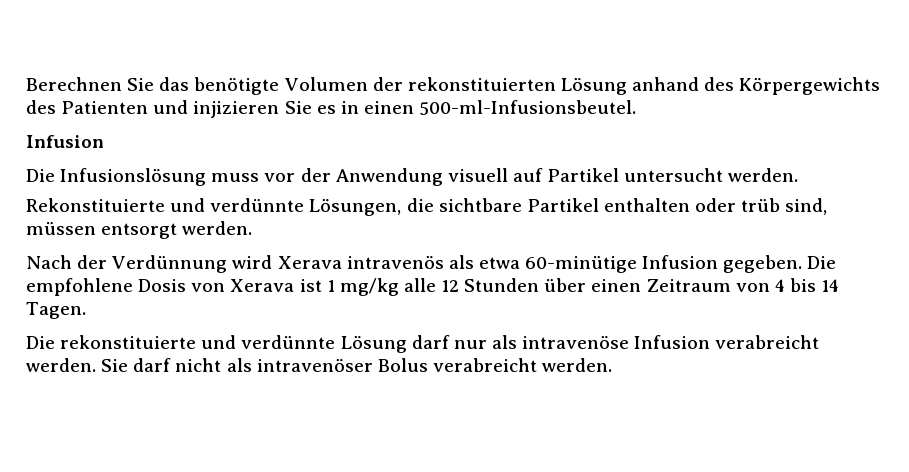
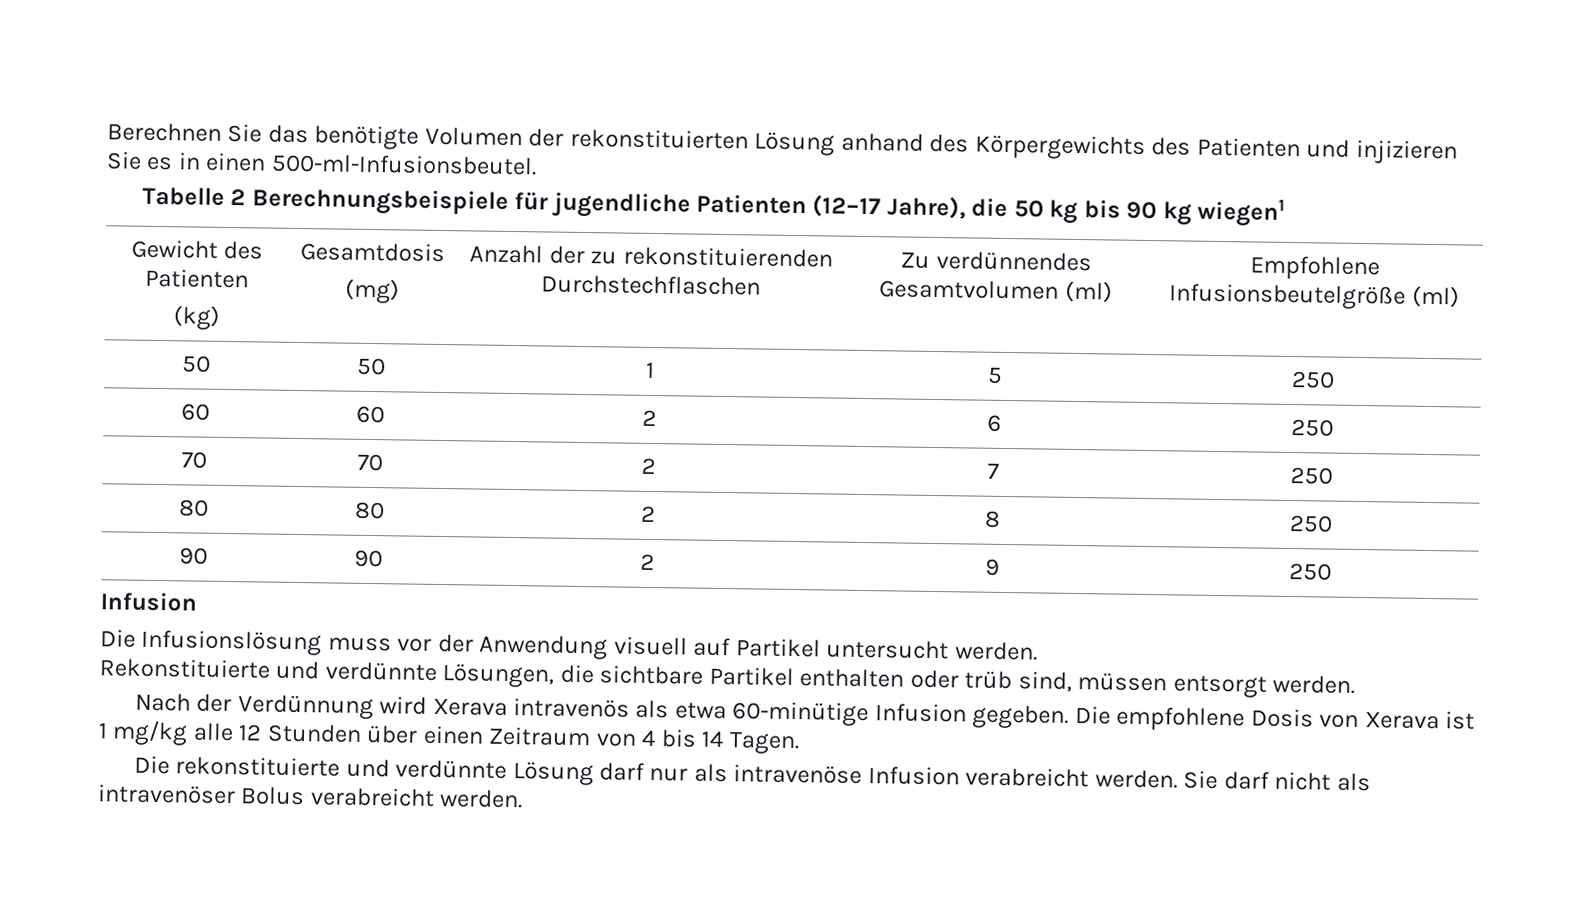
+ Tabelle 2 Berechnungsbeispiele für jugendliche Patienten (12–17 Jahre), die 50 kg bis 90 kg wiegen1
+ Gewicht des Patienten
+ (kg) | Gesamtdosis
+ (mg) | Anzahl der zu rekonstituierenden Durchstechflaschen | Zu verdünnendes Gesamtvolumen (ml) | Empfohlene Infusionsbeutelgröße (ml)
+ 50 | 50 | 1 | 5 | 250
+ 60 | 60 | 2 | 6 | 250
+ 70 | 70 | 2 | 7 | 250
+ 80 | 80 | 2 | 8 | 250
+ 90 | 90 | 2 | 9 | 250

